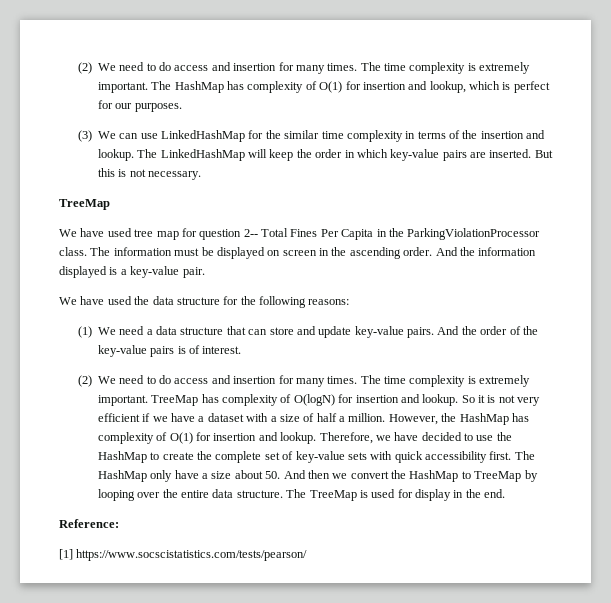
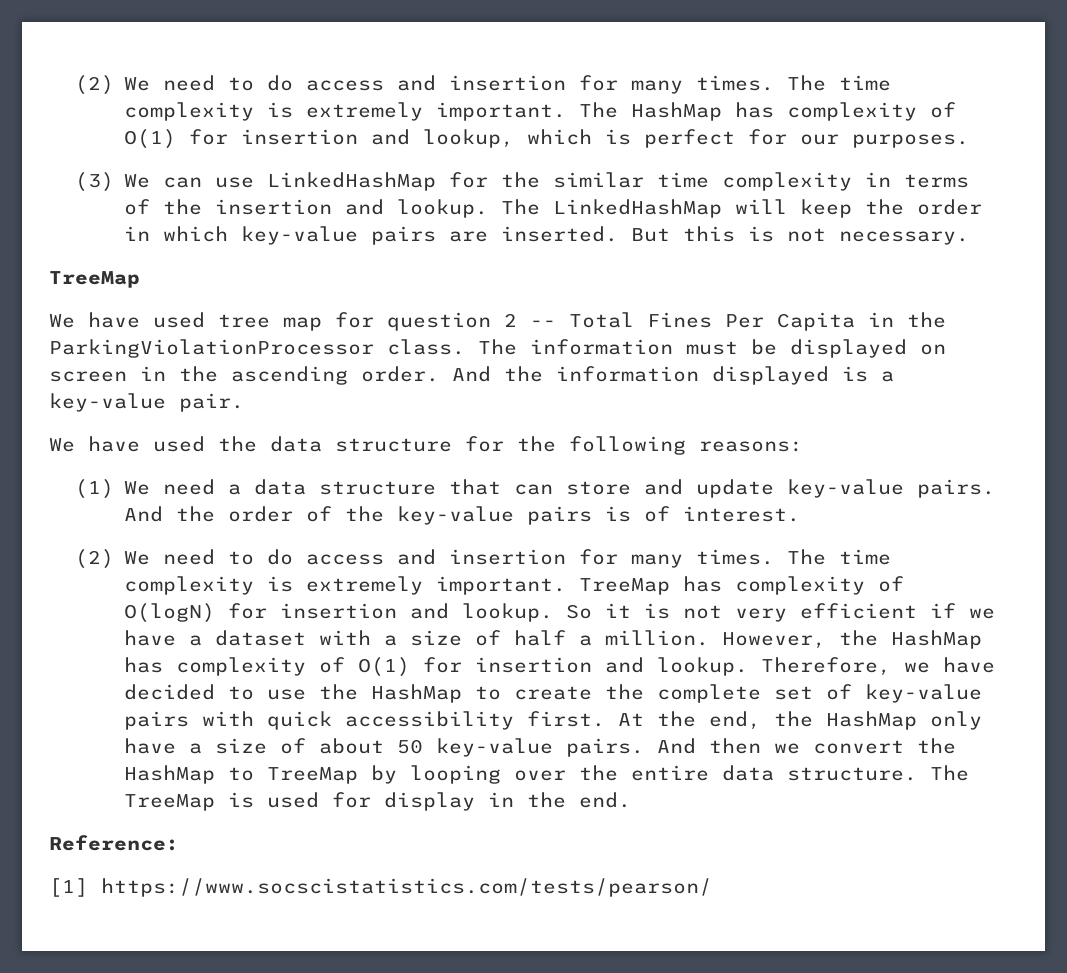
- We have used tree map for question 2-- Total Fines Per Capita in the ParkingViolationProcessor class.
+ We have used tree map for question 2 -- Total Fines Per Capita in the ParkingViolationProcessor class.
- Therefore, we have decided to use the HashMap to create the complete set of key-value sets with quick accessibility first.
+ Therefore, we have decided to use the HashMap to create the complete set of key-value pairs with quick accessibility first.
- The HashMap only have a size about 50. And then we convert the HashMap to TreeMap by looping over the entire data structure.
+ At the end, the HashMap only have a size of about 50 key-value pairs. And then we convert the HashMap to TreeMap by looping over the entire data structure.

